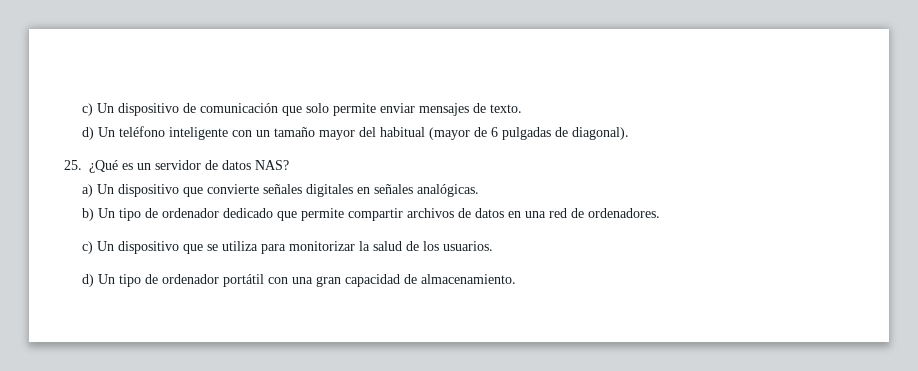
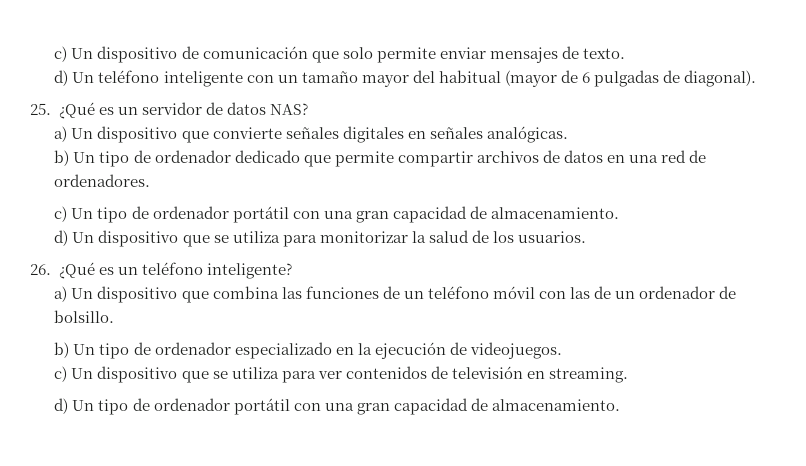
- c) Un dispositivo que se utiliza para monitorizar la salud de los usuarios.
+ c) Un tipo de ordenador portátil con una gran capacidad de almacenamiento.
+ d) Un dispositivo que se utiliza para monitorizar la salud de los usuarios.
+ 26. ¿Qué es un teléfono inteligente?
+ a) Un dispositivo que combina las funciones de un teléfono móvil con las de un ordenador de bolsillo.
+ b) Un tipo de ordenador especializado en la ejecución de videojuegos.
+ c) Un dispositivo que se utiliza para ver contenidos de televisión en streaming.

